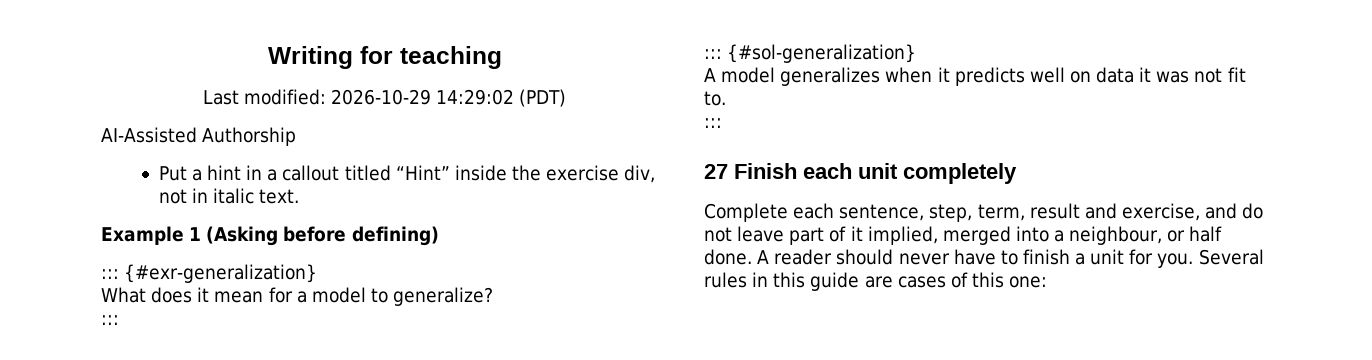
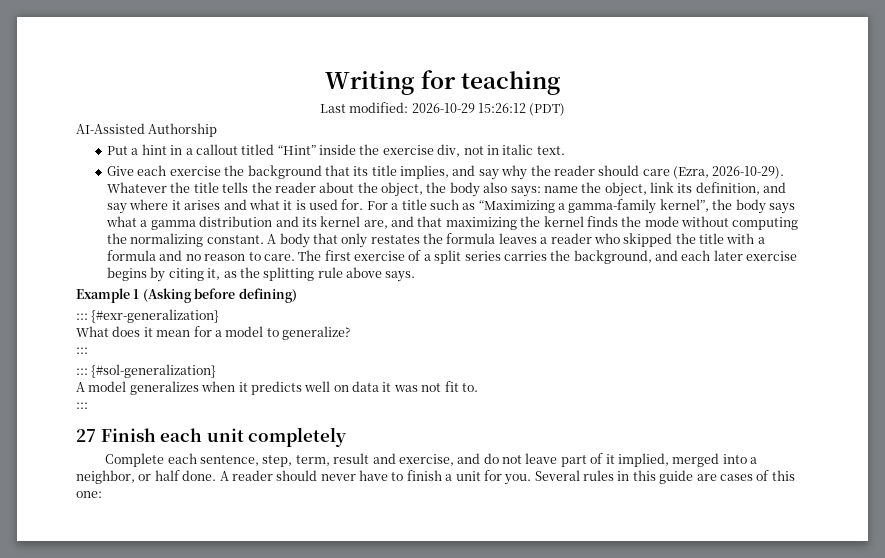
- Last modified: 2026-10-29 14:29:02 (PDT)
+ Last modified: 2026-10-29 15:26:12 (PDT)
+ Give each exercise the background that its title implies, and say why the reader should care (Ezra, 2026-10-29). Whatever the title tells the reader about the object, the body also says: name the object, link its definition, and say where it arises and what it is used for. For a title such as “Maximizing a gamma-family kernel”, the body says what a gamma distribution and its kernel are, and that maximizing the kernel finds the mode without computing the normalizing constant. A body that only restates the formula leaves a reader who skipped the title with a formula and no reason to care. The first exercise of a split series carries the background, and each later exercise begins by citing it, as the splitting rule above says.
- Complete each sentence, step, term, result and exercise, and do not leave part of it implied, merged into a neighbour, or half done.
+ Complete each sentence, step, term, result and exercise, and do not leave part of it implied, merged into a neighbor, or half done.

